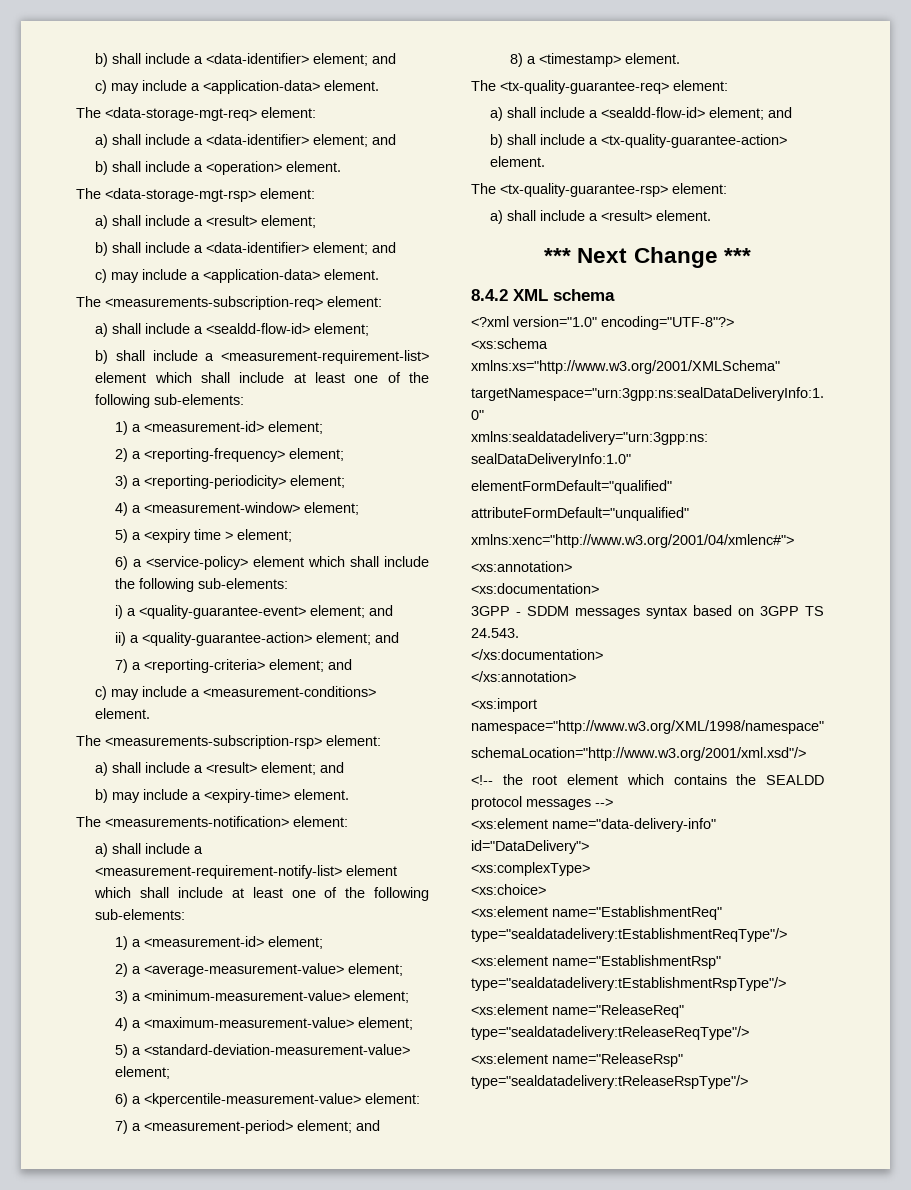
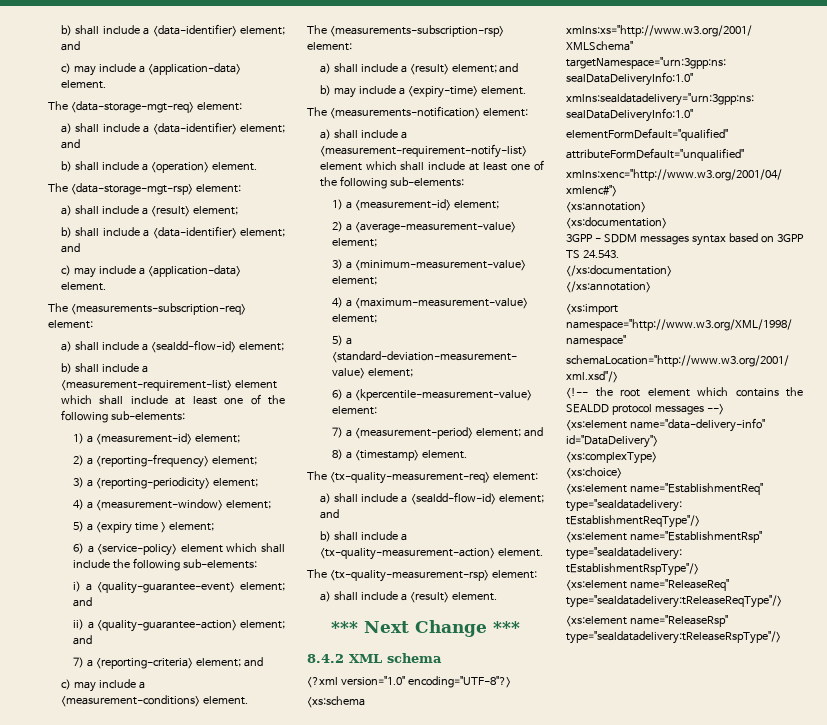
- The <tx-quality-guarantee-req> element:
+ The <tx-quality-measurement-req> element:
- b) shall include a <tx-quality-guarantee-action> element.
- The <tx-quality-guarantee-rsp> element:
+ b) shall include a <tx-quality-measurement-action> element.
+ The <tx-quality-measurement-rsp> element:

